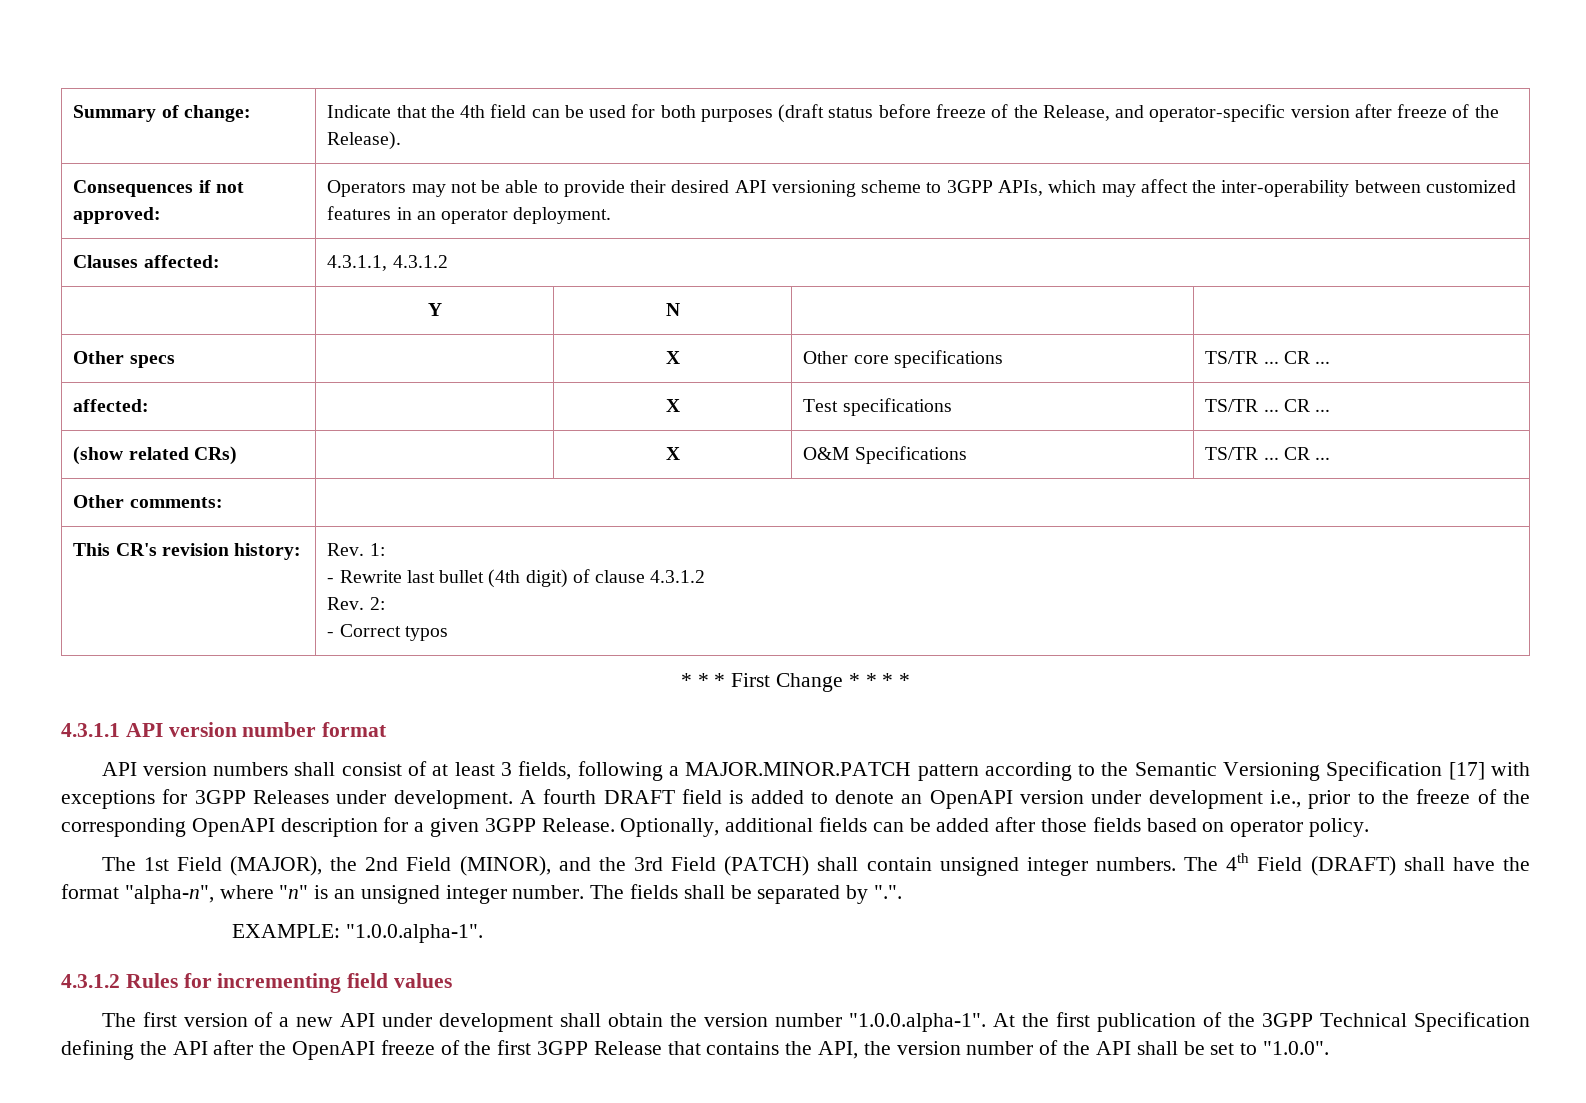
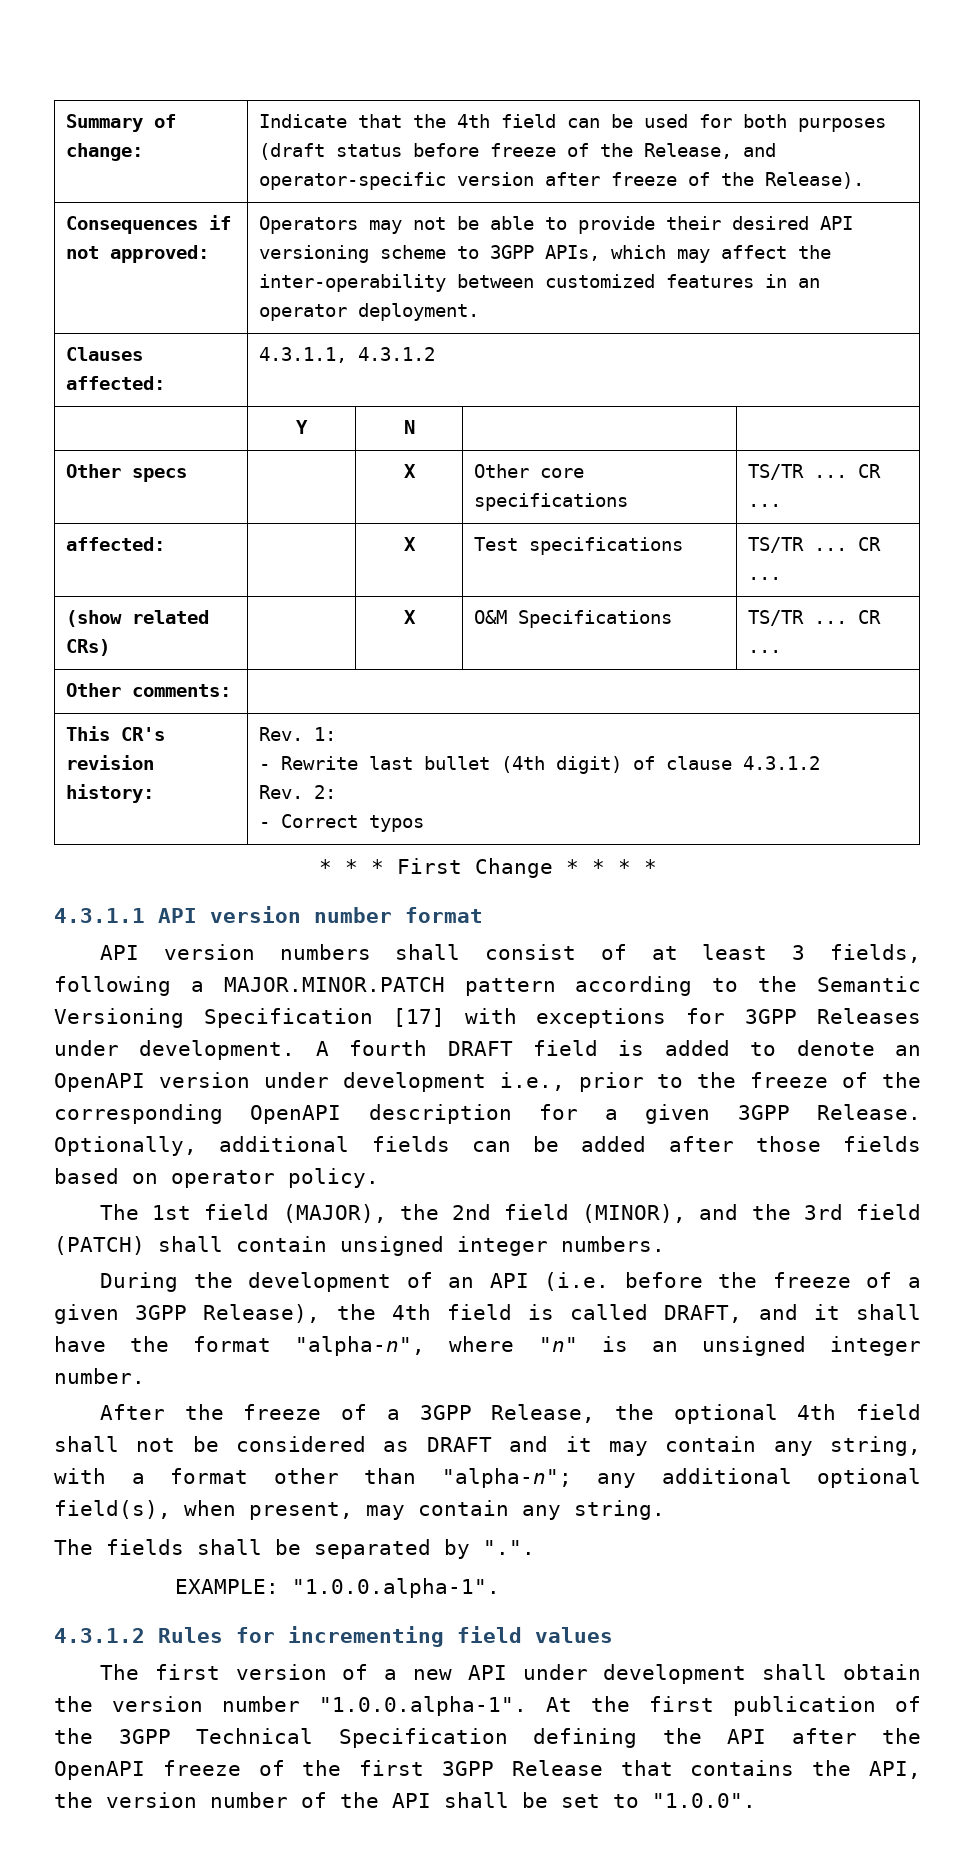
- The 1st Field (MAJOR), the 2nd Field (MINOR), and the 3rd Field (PATCH) shall contain unsigned integer numbers. The 4th Field (DRAFT) shall have the format "alpha-n", where "n" is an unsigned integer number. The fields shall be separated by ".".
+ The 1st field (MAJOR), the 2nd field (MINOR), and the 3rd field (PATCH) shall contain unsigned integer numbers.
+ During the development of an API (i.e. before the freeze of a given 3GPP Release), the 4th field is called DRAFT, and it shall have the format "alpha-n", where "n" is an unsigned integer number.
+ After the freeze of a 3GPP Release, the optional 4th field shall not be considered as DRAFT and it may contain any string, with a format other than "alpha-n"; any additional optional field(s), when present, may contain any string.
+ The fields shall be separated by ".".

